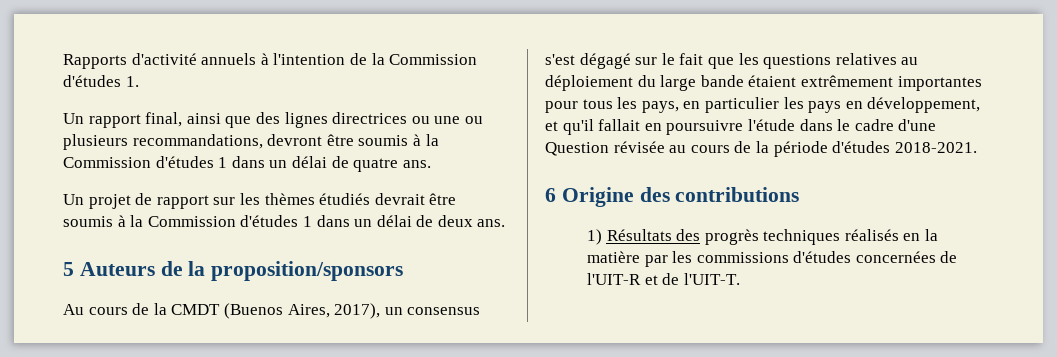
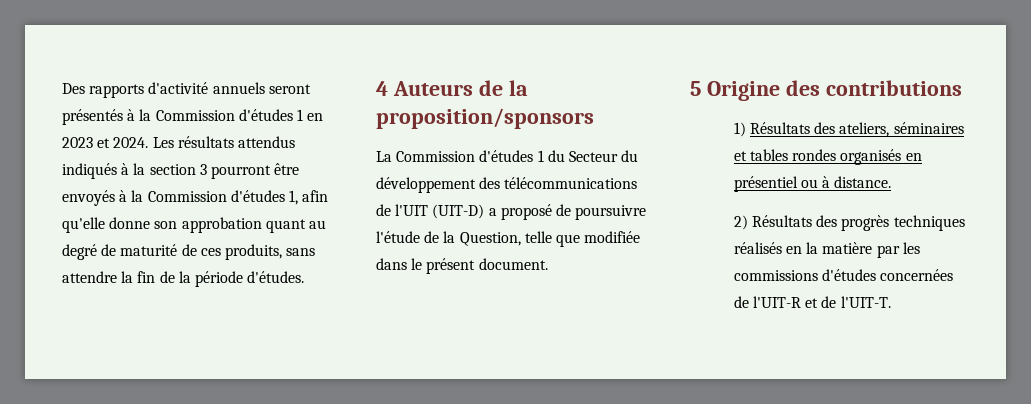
- Rapports d'activité annuels à l'intention de la Commission d'études 1.
- Un rapport final, ainsi que des lignes directrices ou une ou plusieurs recommandations, devront être soumis à la Commission d'études 1 dans un délai de quatre ans.
- Un projet de rapport sur les thèmes étudiés devrait être soumis à la Commission d'études 1 dans un délai de deux ans.
- 5 Auteurs de la proposition/sponsors
- Au cours de la CMDT (Buenos Aires, 2017), un consensus s'est dégagé sur le fait que les questions relatives au déploiement du large bande étaient extrêmement importantes pour tous les pays, en particulier les pays en développement, et qu'il fallait en poursuivre l'étude dans le cadre d'une Question révisée au cours de la période d'études 2018-2021.
- 6 Origine des contributions
+ Des rapports d'activité annuels seront présentés à la Commission d'études 1 en 2023 et 2024. Les résultats attendus indiqués à la section 3 pourront être envoyés à la Commission d'études 1, afin qu'elle donne son approbation quant au degré de maturité de ces produits, sans attendre la fin de la période d'études.
+ 4 Auteurs de la proposition/sponsors
+ La Commission d'études 1 du Secteur du développement des télécommunications de l'UIT (UIT-D) a proposé de poursuivre l'étude de la Question, telle que modifiée dans le présent document.
+ 5 Origine des contributions
- 1) Résultats des progrès techniques réalisés en la matière par les commissions d'études concernées de l'UIT-R et de l'UIT-T.
+ 1) Résultats des ateliers, séminaires et tables rondes organisés en présentiel ou à distance.
+ 2) Résultats des progrès techniques réalisés en la matière par les commissions d'études concernées de l'UIT-R et de l'UIT-T.

